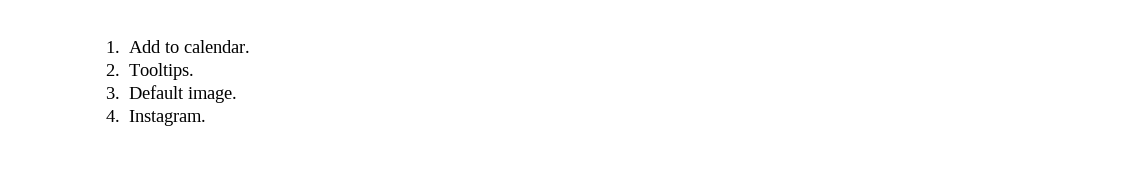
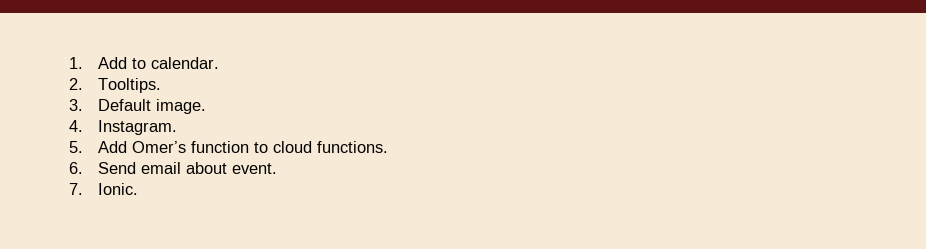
+ 5. Add Omer’s function to cloud functions.
+ 6. Send email about event.
+ 7. Ionic.

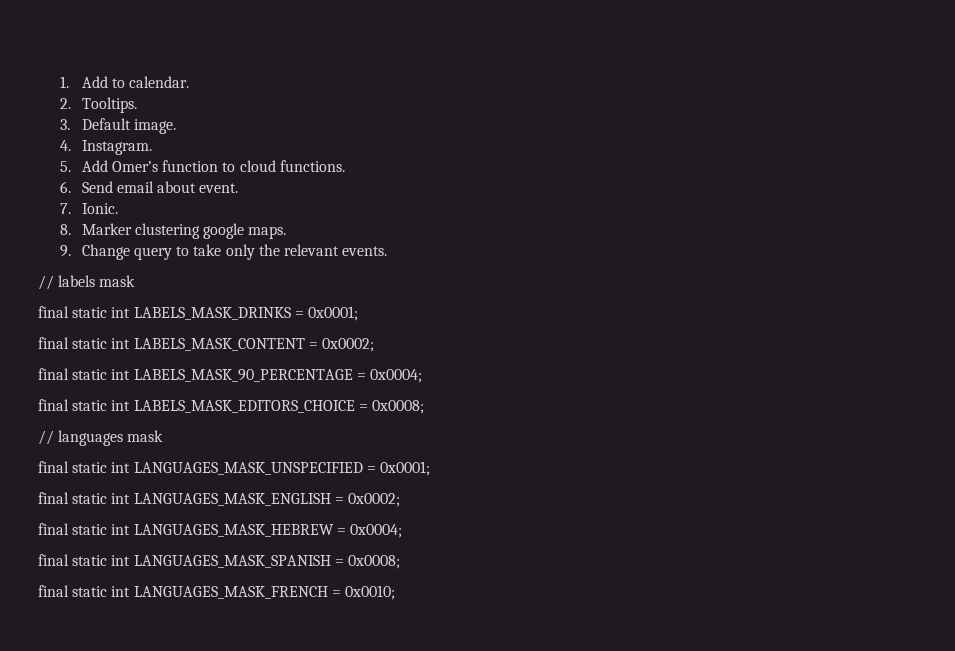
+ 8. Marker clustering google maps.
+ 9. Change query to take only the relevant events.
+ // labels mask
+ final static int LABELS_MASK_DRINKS = 0x0001;
+ final static int LABELS_MASK_CONTENT = 0x0002;
+ final static int LABELS_MASK_90_PERCENTAGE = 0x0004;
+ final static int LABELS_MASK_EDITORS_CHOICE = 0x0008;
+ // languages mask
+ final static int LANGUAGES_MASK_UNSPECIFIED = 0x0001;
+ final static int LANGUAGES_MASK_ENGLISH = 0x0002;
+ final static int LANGUAGES_MASK_HEBREW = 0x0004;
+ final static int LANGUAGES_MASK_SPANISH = 0x0008;
+ final static int LANGUAGES_MASK_FRENCH = 0x0010;

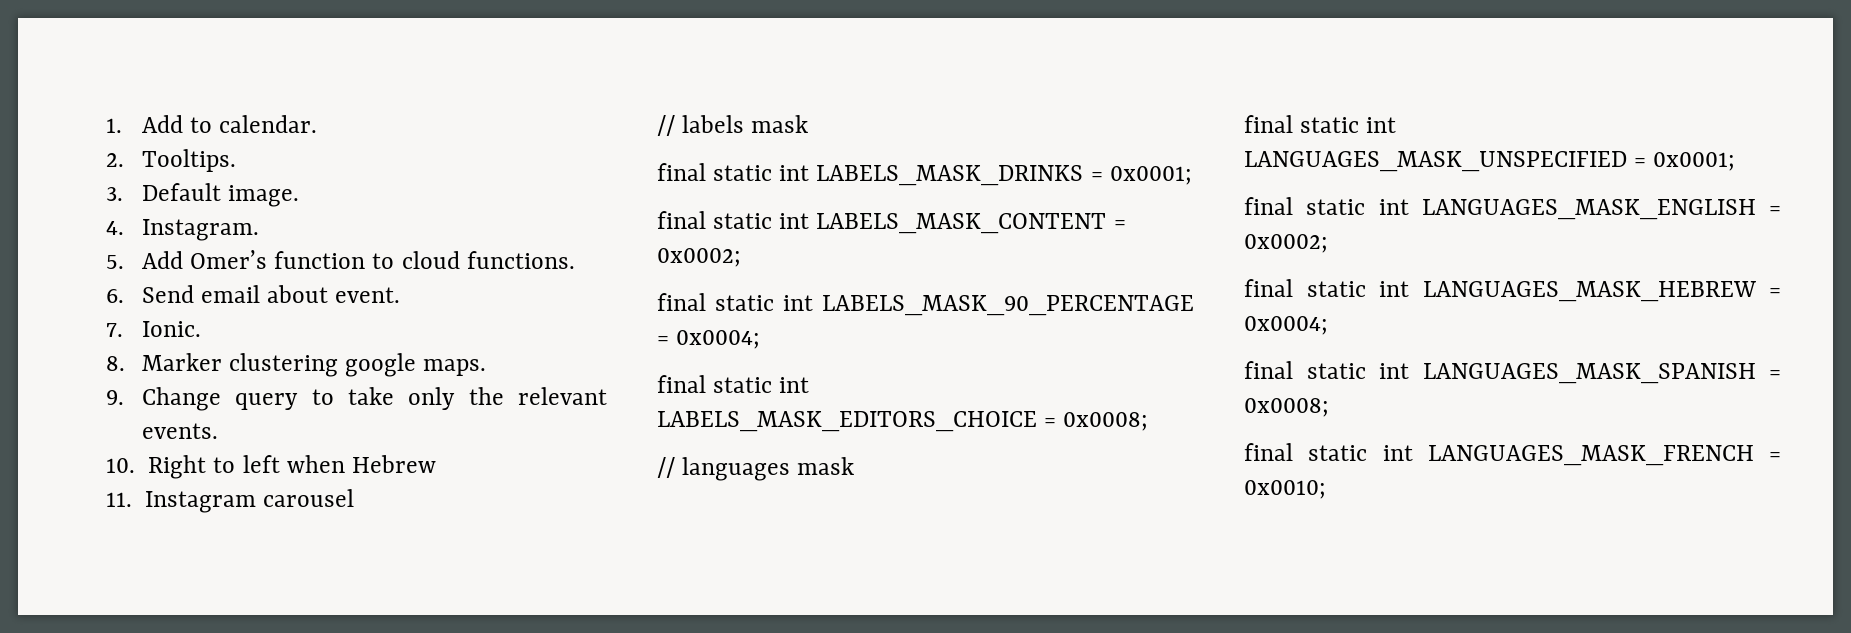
+ 10. Right to left when Hebrew
+ 11. Instagram carousel

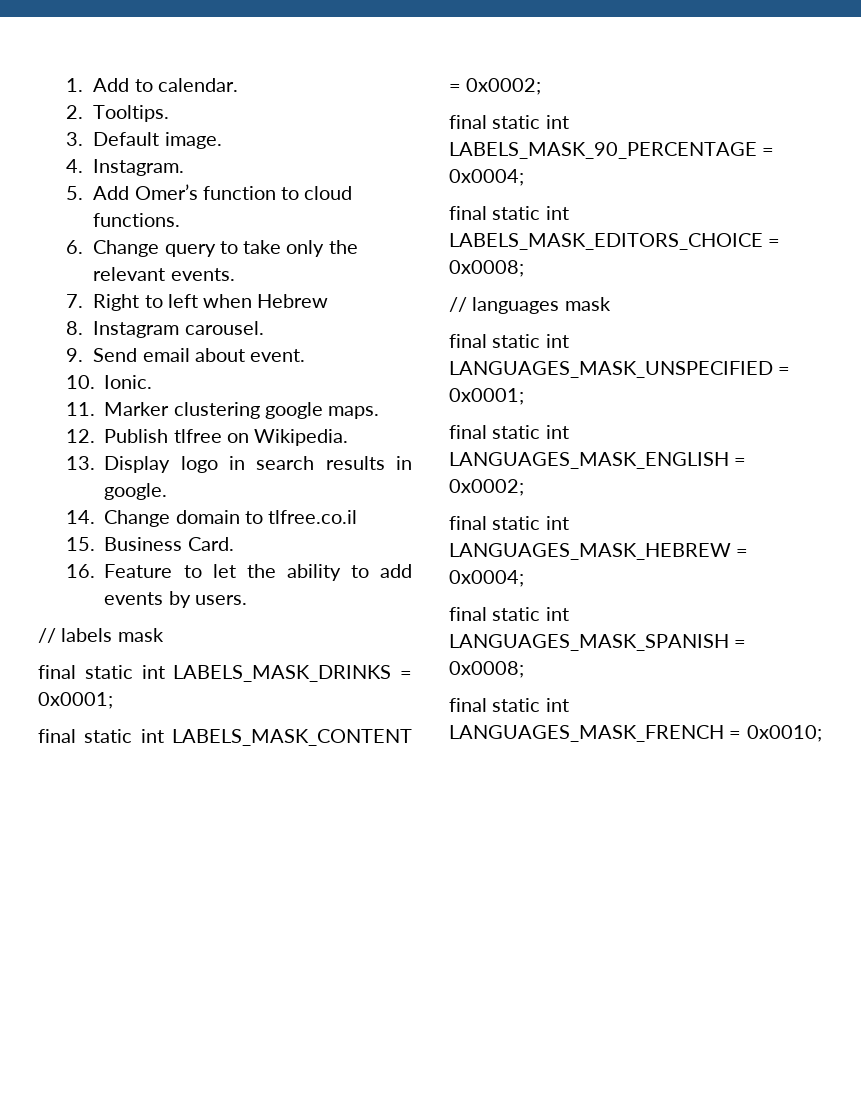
- 6. Send email about event.
- 7. Ionic.
- 8. Marker clustering google maps.
- 9. Change query to take only the relevant events.
+ 6. Change query to take only the relevant events.
- 10. Right to left when Hebrew
+ 7. Right to left when Hebrew
- 11. Instagram carousel
+ 8. Instagram carousel.
+ 9. Send email about event.
+ 10. Ionic.
+ 11. Marker clustering google maps.
+ 12. Publish tlfree on Wikipedia.
+ 13. Display logo in search results in google.
+ 14. Change domain to tlfree.co.il
+ 15. Business Card.
+ 16. Feature to let the ability to add events by users.

